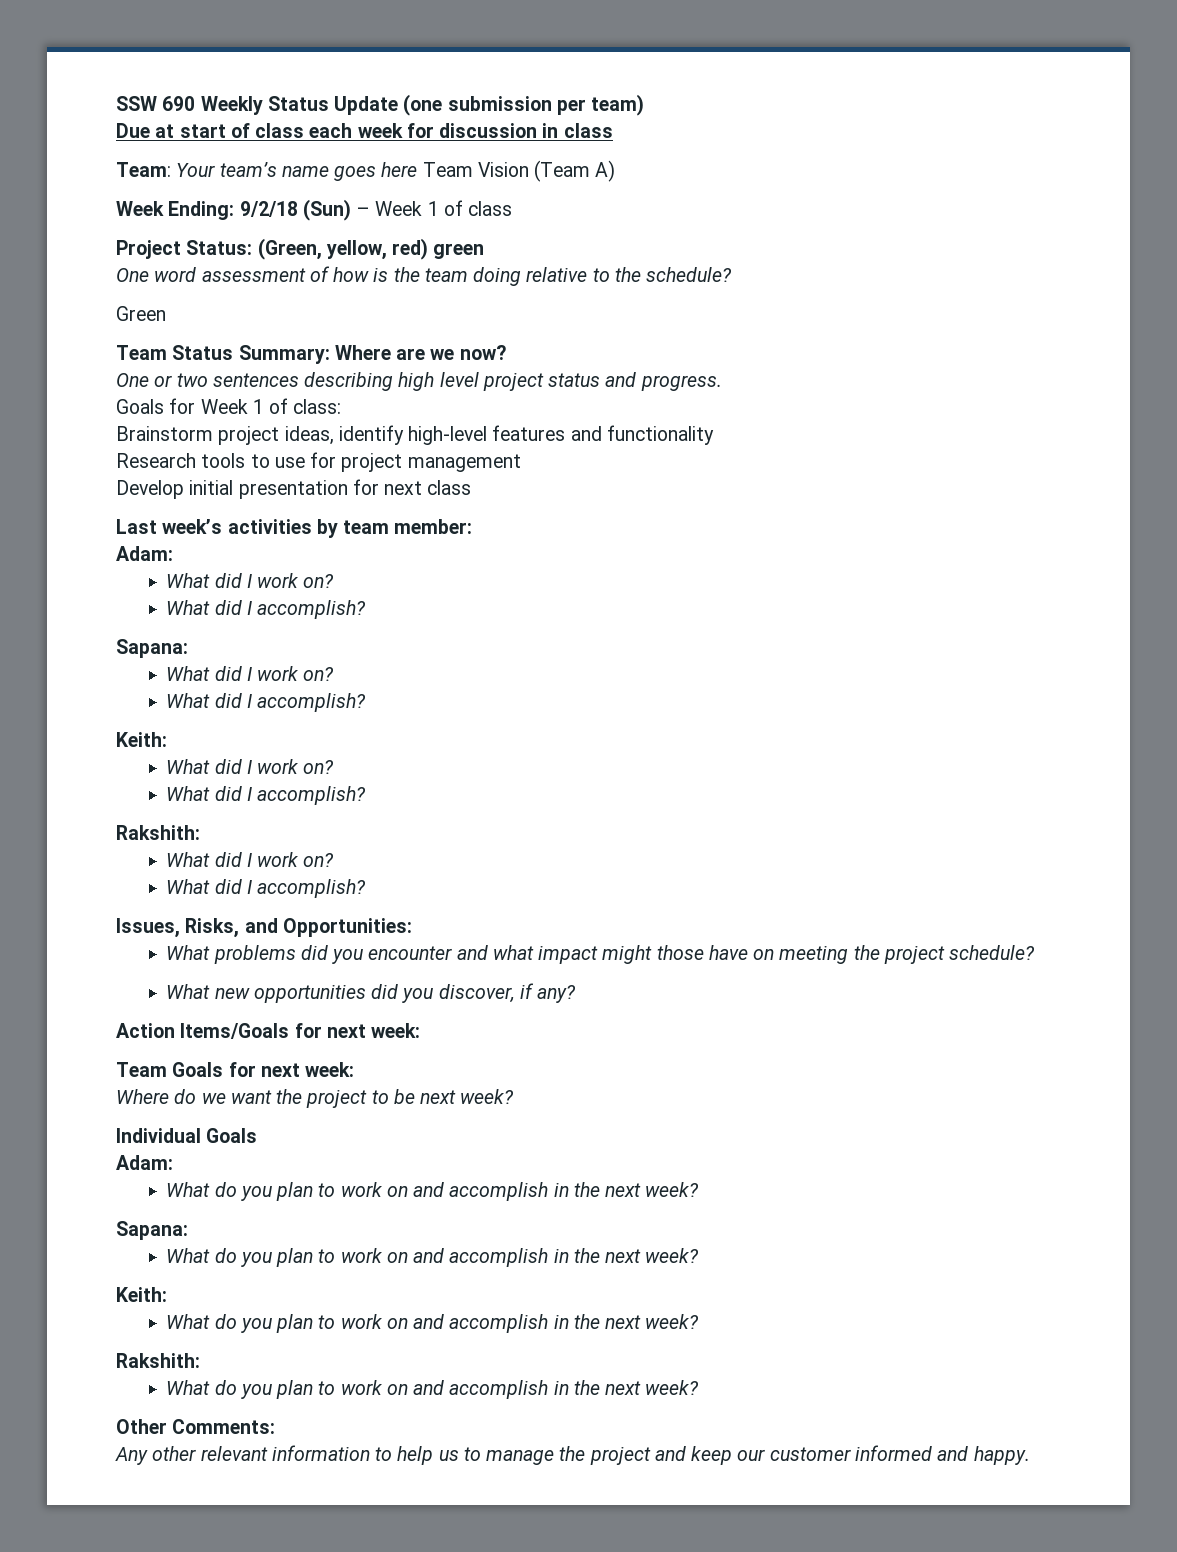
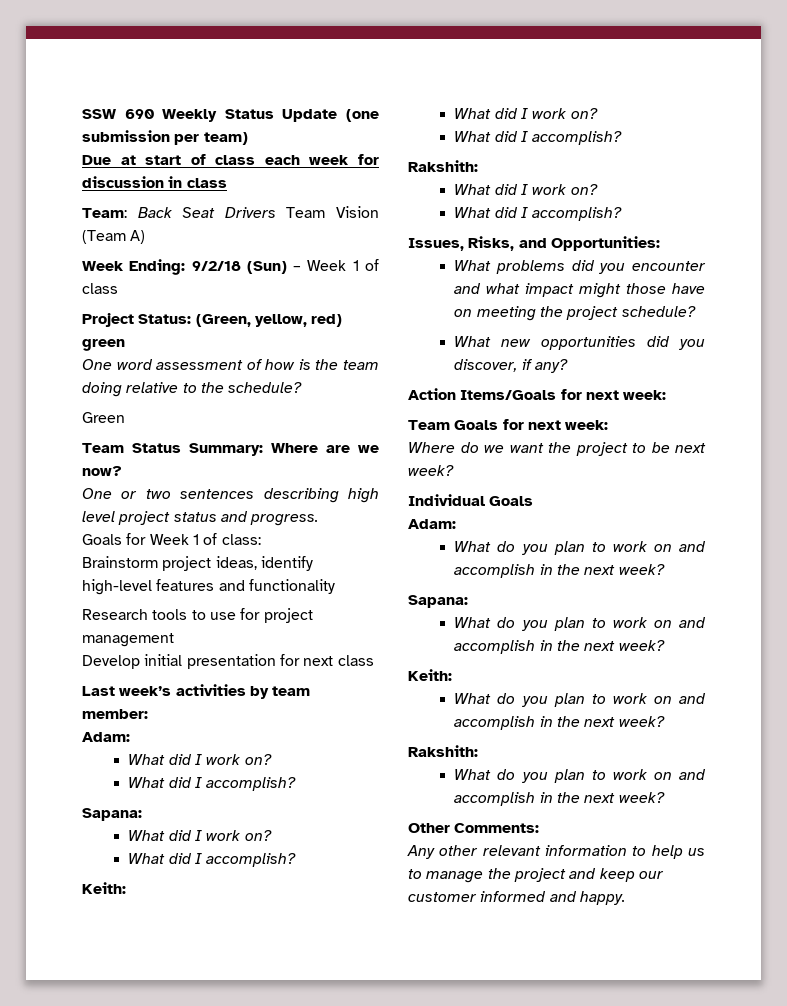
- Team: Your team’s name goes here Team Vision (Team A)
+ Team: Back Seat Drivers Team Vision (Team A)

